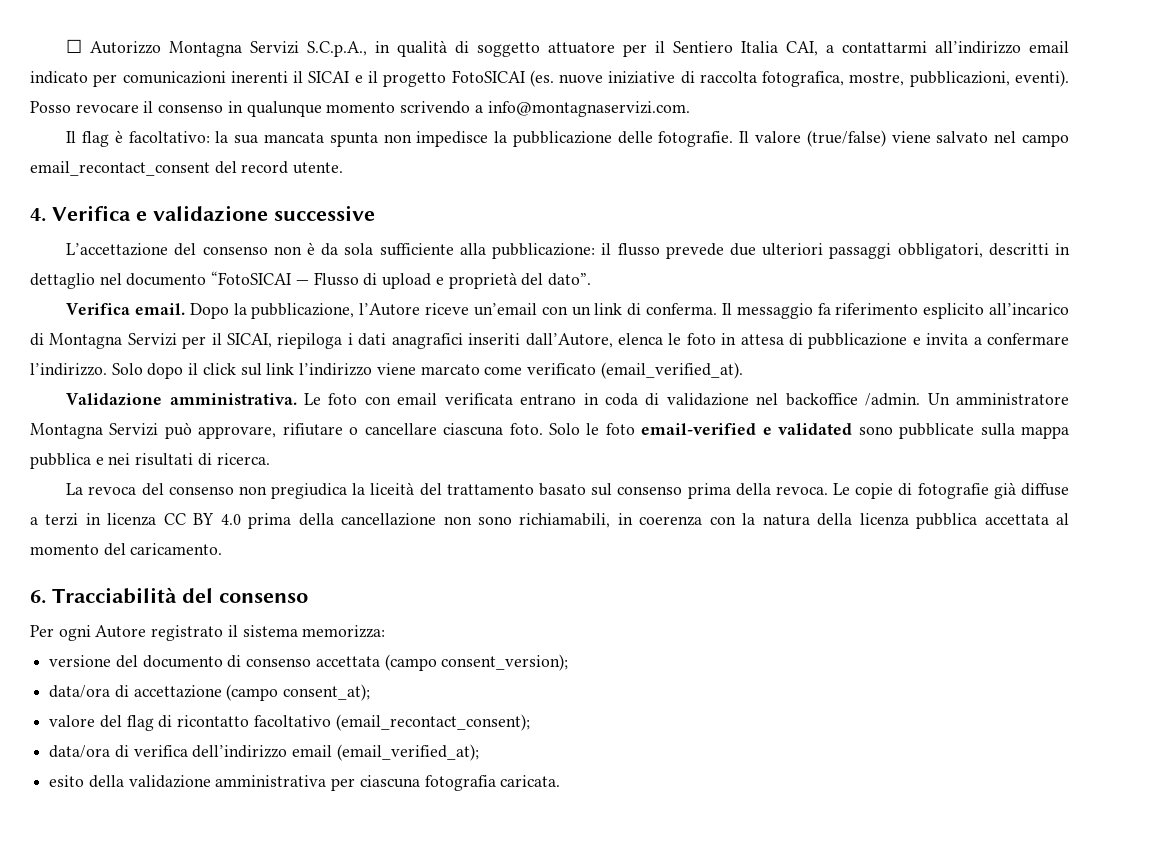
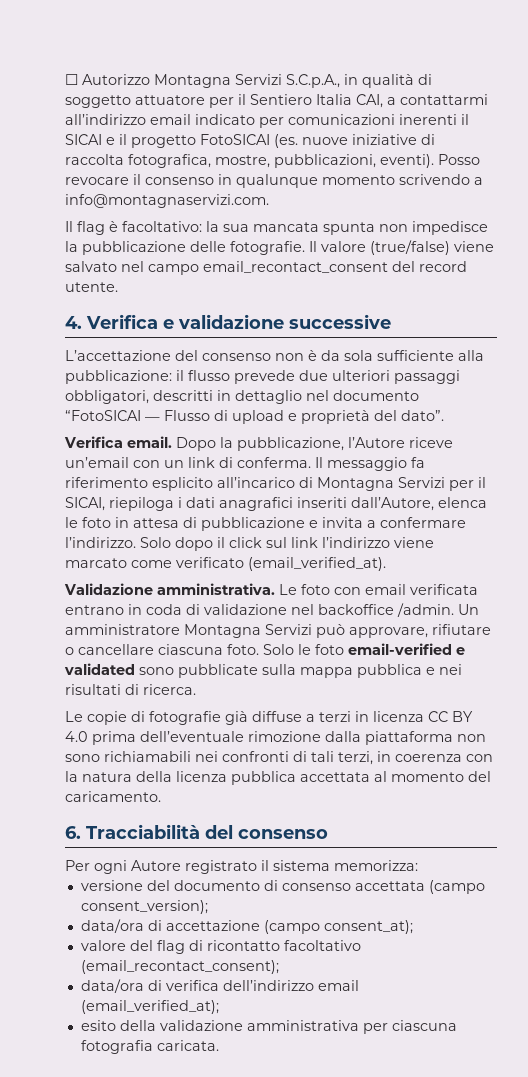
- La revoca del consenso non pregiudica la liceità del trattamento basato sul consenso prima della revoca. Le copie di fotografie già diffuse a terzi in licenza CC BY 4.0 prima della cancellazione non sono richiamabili, in coerenza con la natura della licenza pubblica accettata al momento del caricamento.
+ Le copie di fotografie già diffuse a terzi in licenza CC BY 4.0 prima dell’eventuale rimozione dalla piattaforma non sono richiamabili nei confronti di tali terzi, in coerenza con la natura della licenza pubblica accettata al momento del caricamento.

